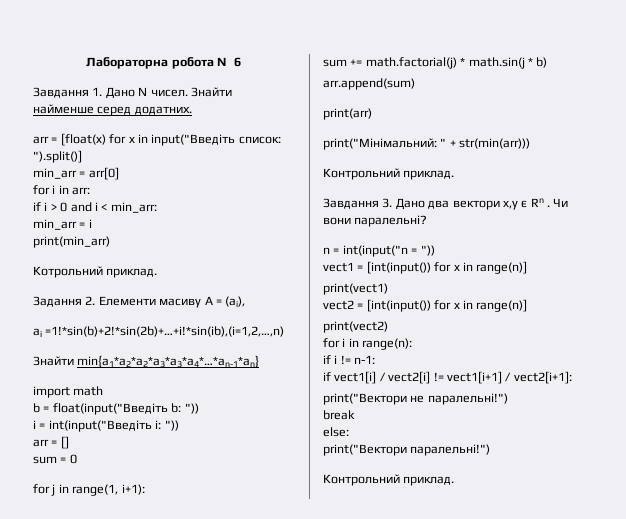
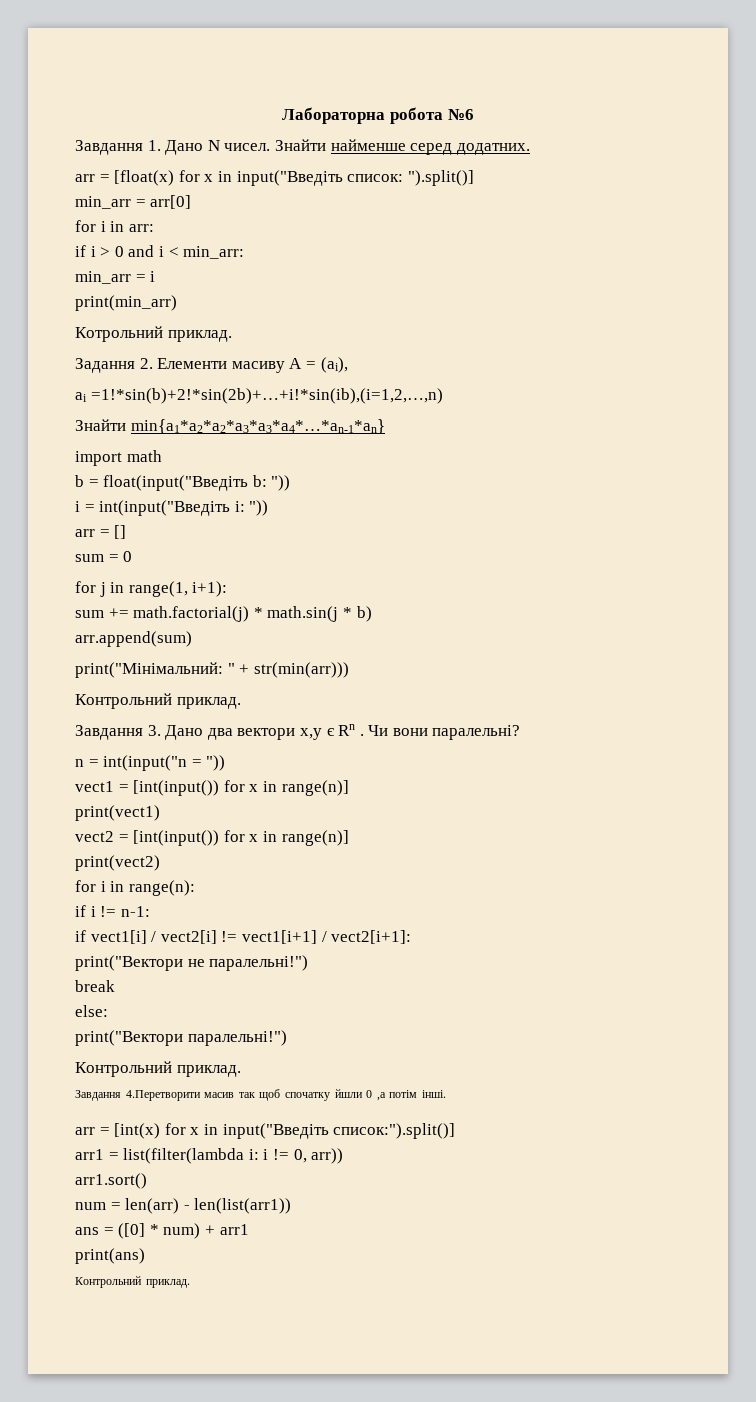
- print(arr)
+ Завдання 4.Перетворити масив так щоб спочатку йшли 0 ,а потім інші.
+ arr = [int(x) for x in input("Введіть список:").split()]
+ arr1 = list(filter(lambda i: i != 0, arr))
+ arr1.sort()
+ num = len(arr) - len(list(arr1))
+ ans = ([0] * num) + arr1
+ print(ans)
+ Контрольний приклад.

